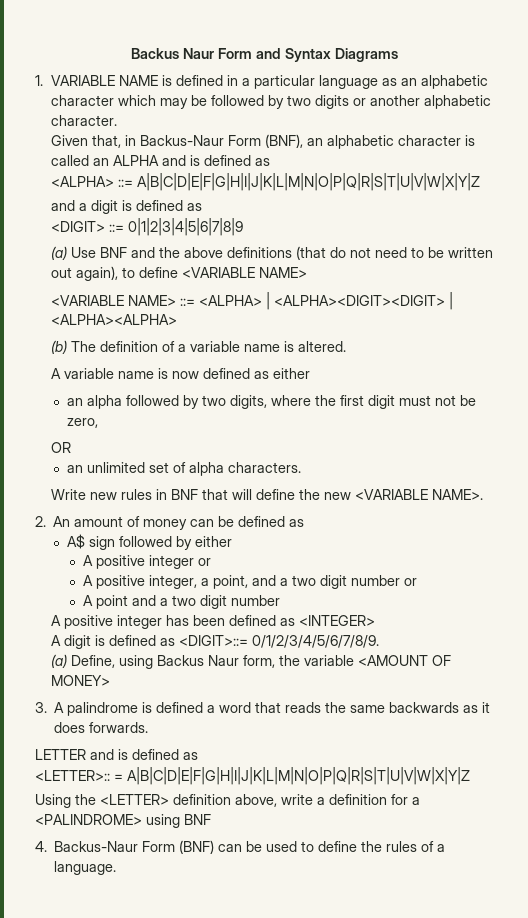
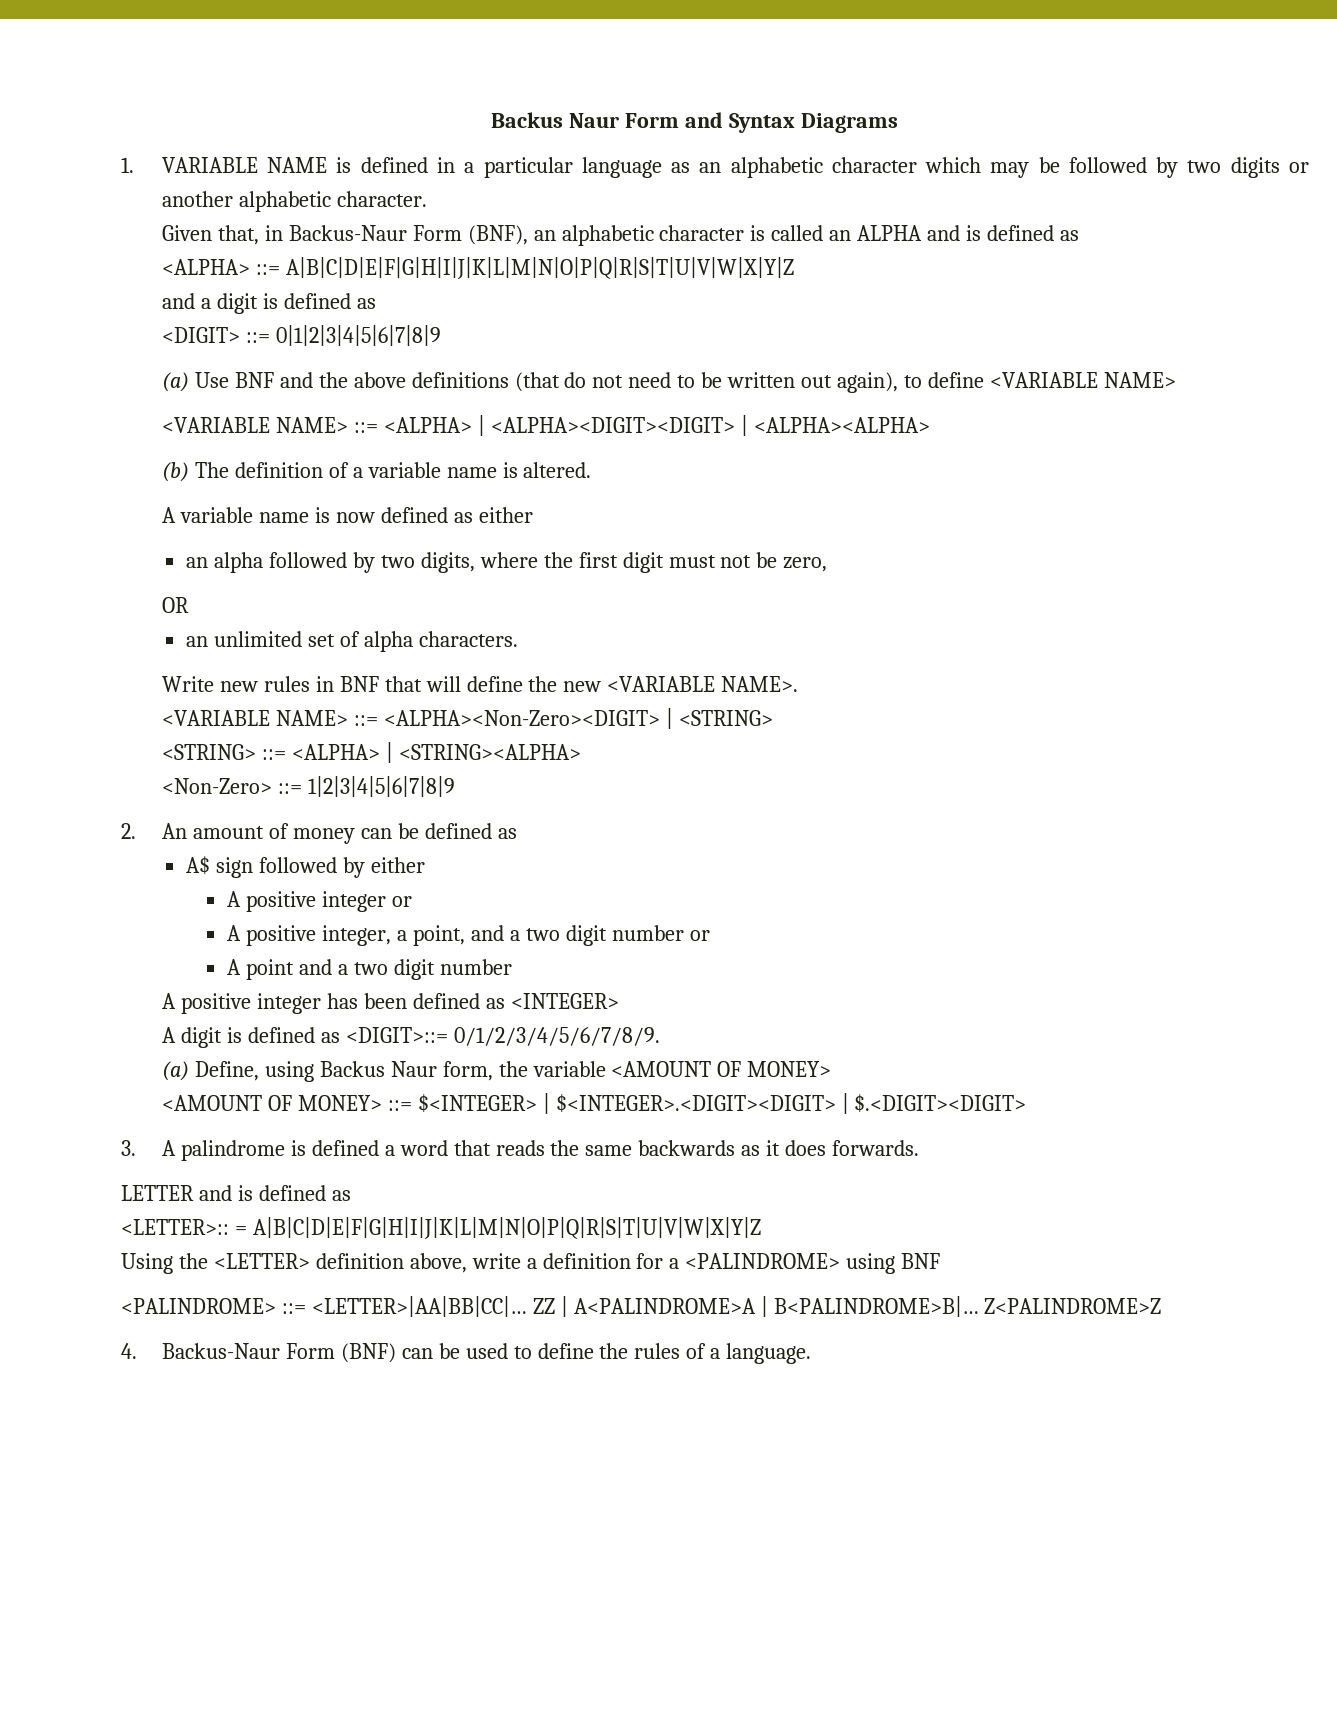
+ <VARIABLE NAME> ::= <ALPHA><Non-Zero><DIGIT> | <STRING>
+ <STRING> ::= <ALPHA> | <STRING><ALPHA>
+ <Non-Zero> ::= 1|2|3|4|5|6|7|8|9
+ <AMOUNT OF MONEY> ::= $<INTEGER> | $<INTEGER>.<DIGIT><DIGIT> | $.<DIGIT><DIGIT>
+ <PALINDROME> ::= <LETTER>|AA|BB|CC|… ZZ | A<PALINDROME>A | B<PALINDROME>B|… Z<PALINDROME>Z

